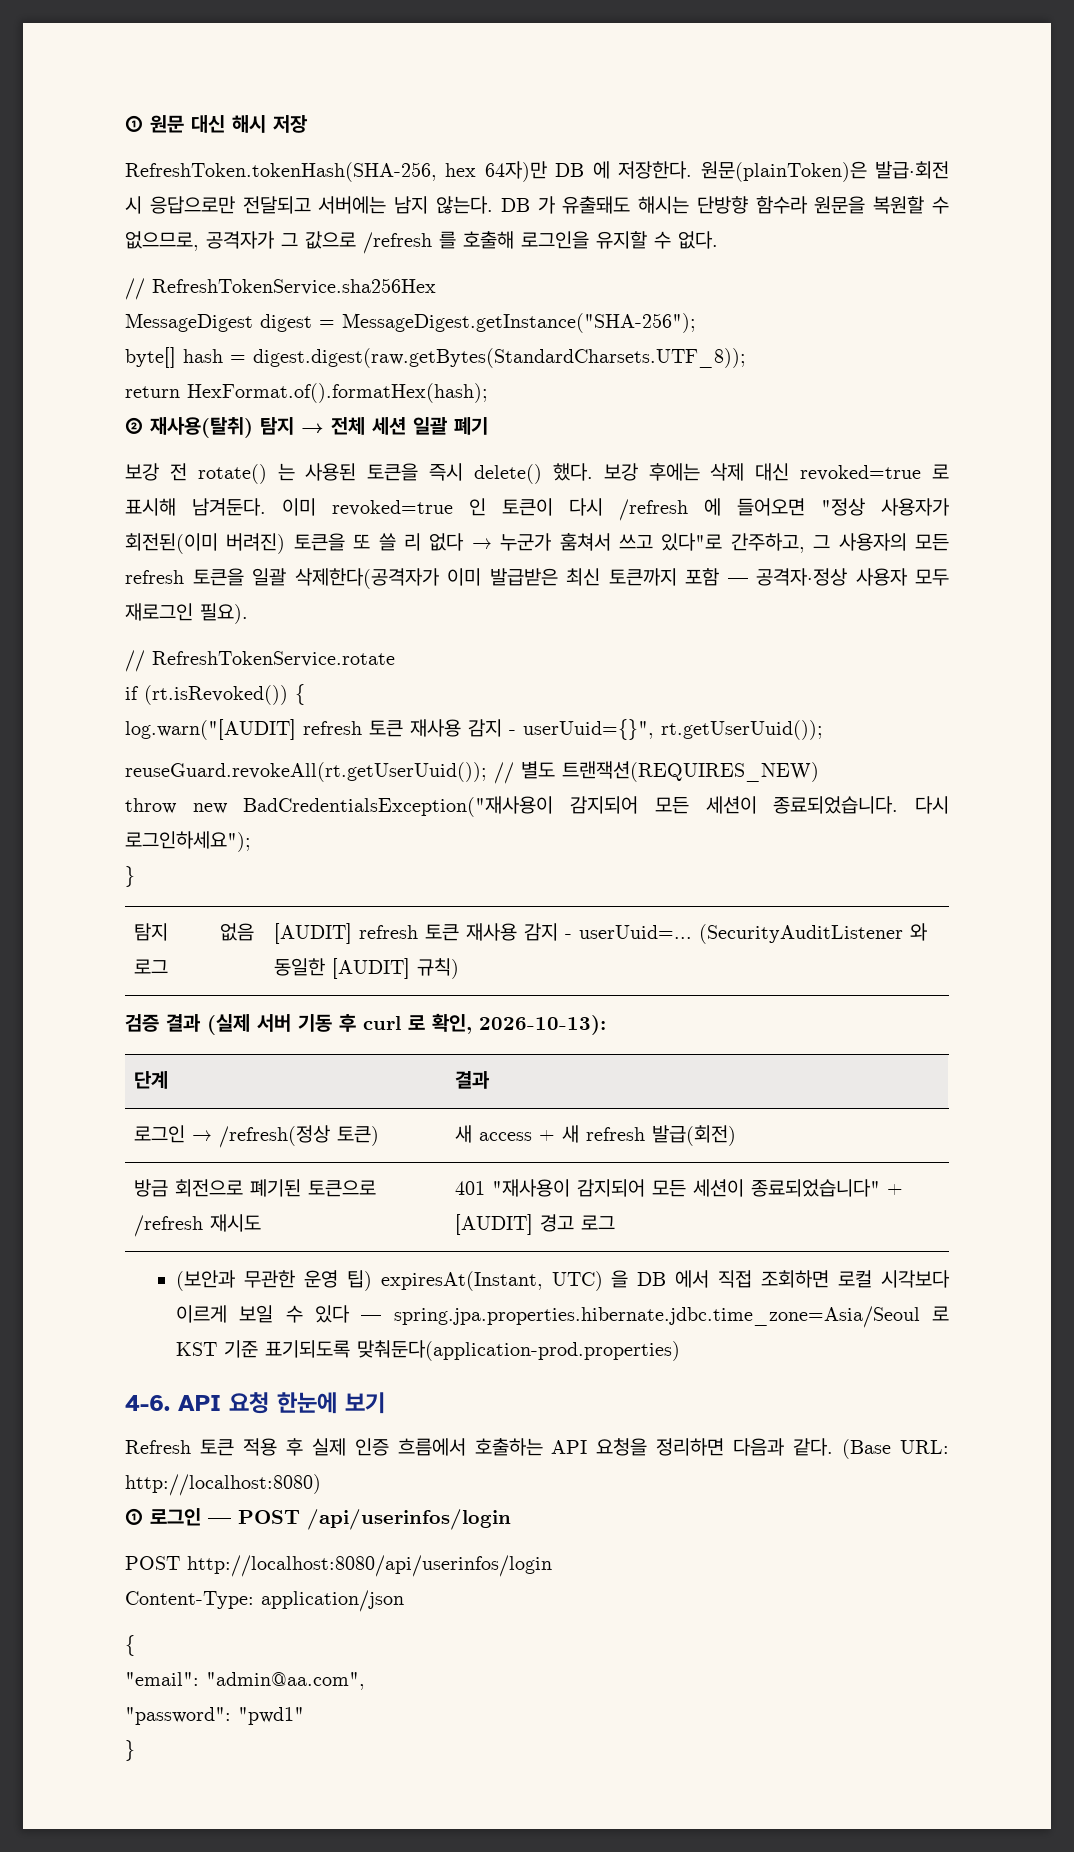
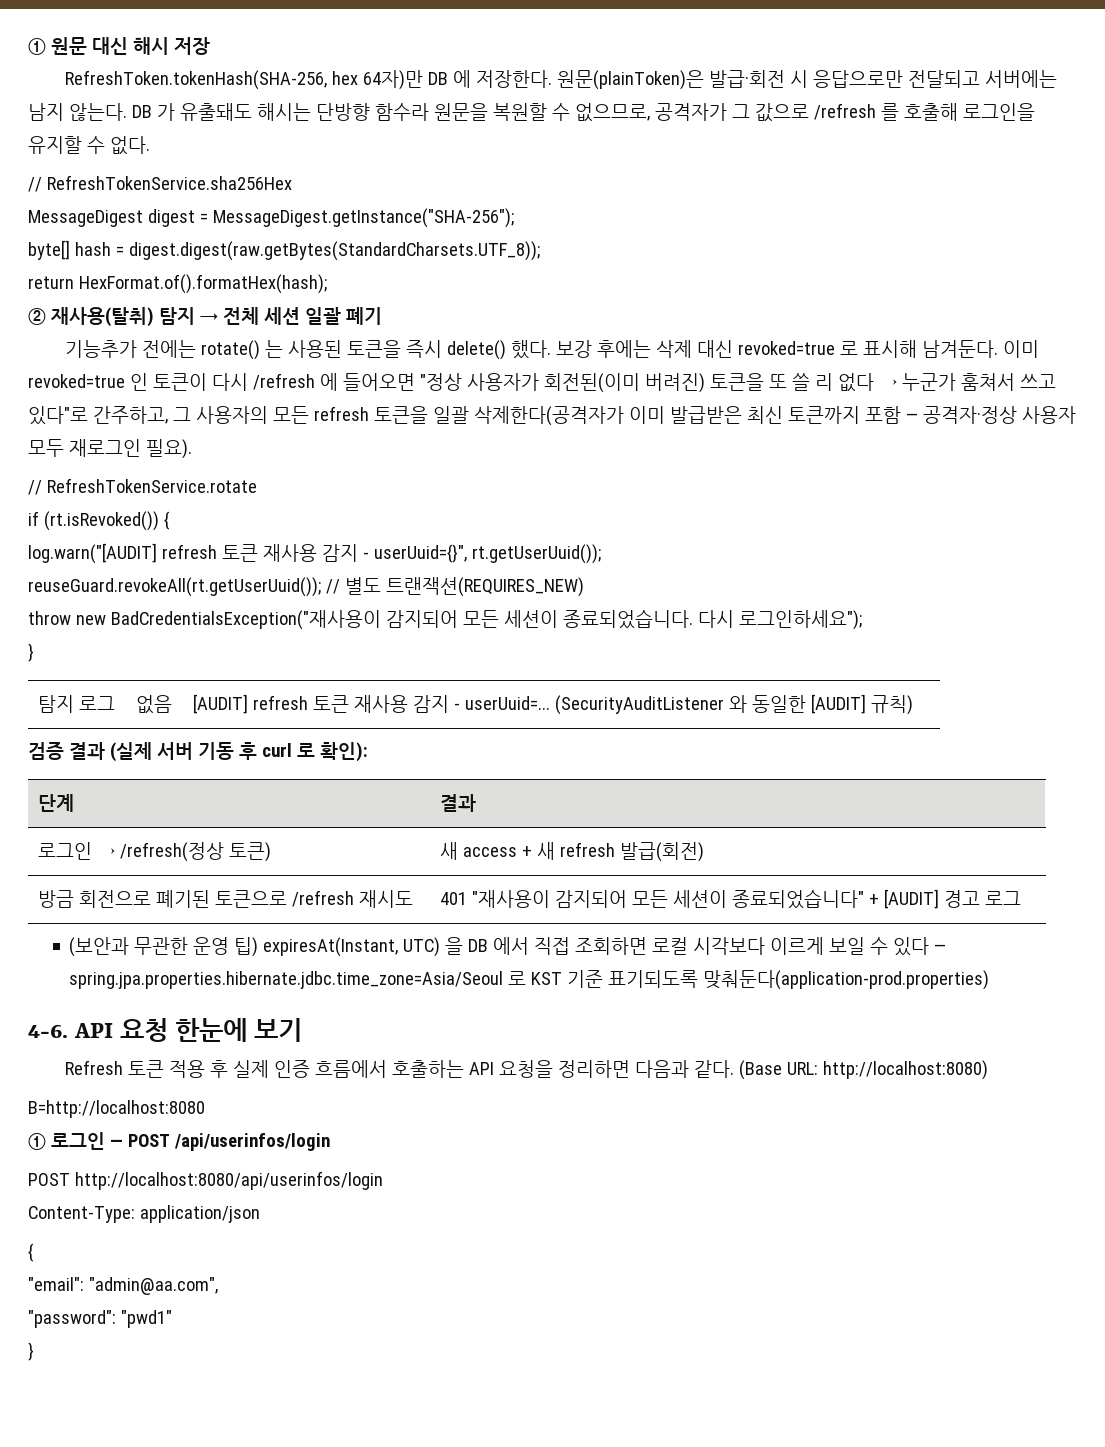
- 보강 전 rotate() 는 사용된 토큰을 즉시 delete() 했다.
+ 기능추가 전에는 rotate() 는 사용된 토큰을 즉시 delete() 했다.
- 검증 결과 (실제 서버 기동 후 curl 로 확인, 2026-10-13):
+ 검증 결과 (실제 서버 기동 후 curl 로 확인):
+ B=http://localhost:8080

